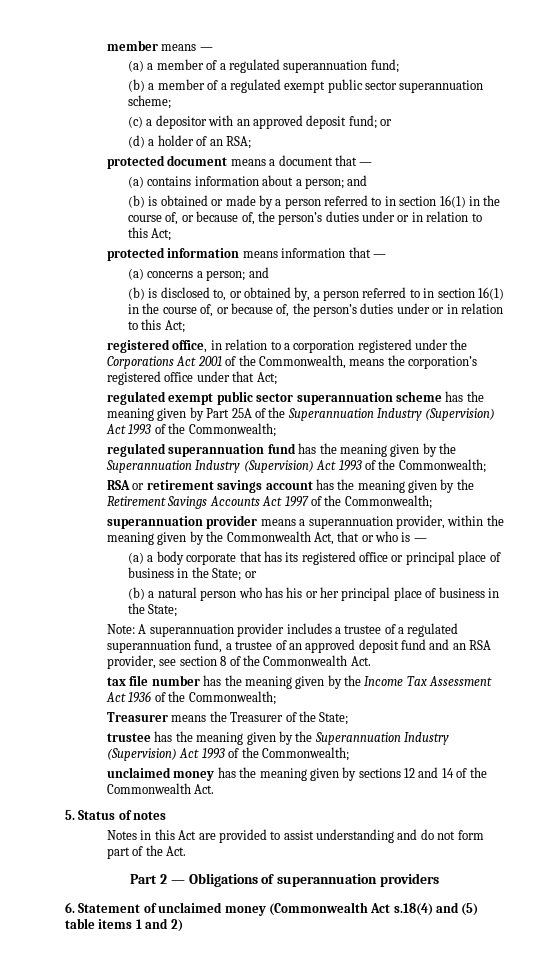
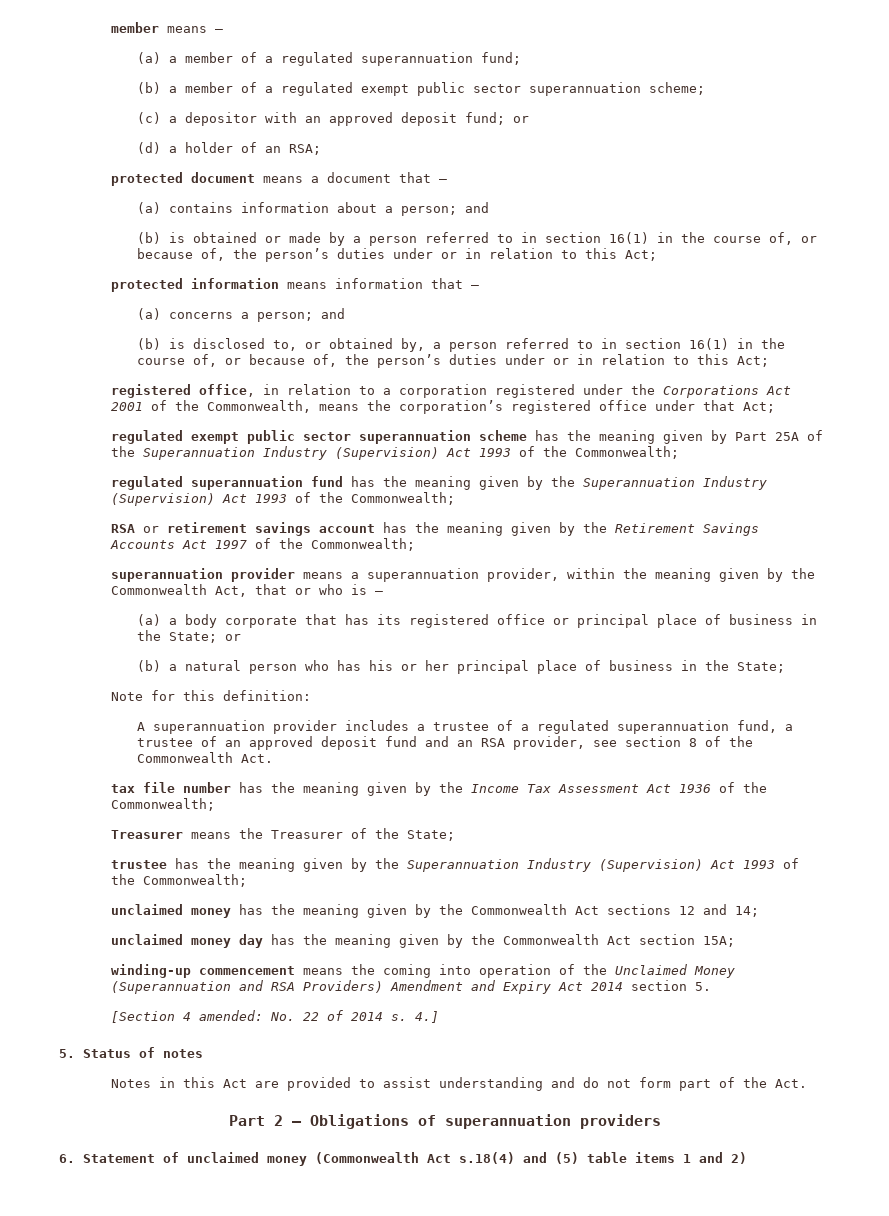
- Note: A superannuation provider includes a trustee of a regulated superannuation fund, a trustee of an approved deposit fund and an RSA provider, see section 8 of the Commonwealth Act.
+ Note for this definition:
+ A superannuation provider includes a trustee of a regulated superannuation fund, a trustee of an approved deposit fund and an RSA provider, see section 8 of the Commonwealth Act.
- unclaimed money has the meaning given by sections 12 and 14 of the Commonwealth Act.
+ unclaimed money has the meaning given by the Commonwealth Act sections 12 and 14;
+ unclaimed money day has the meaning given by the Commonwealth Act section 15A;
+ winding-up commencement means the coming into operation of the Unclaimed Money (Superannuation and RSA Providers) Amendment and Expiry Act 2014 section 5.
+ [Section 4 amended: No. 22 of 2014 s. 4.]

